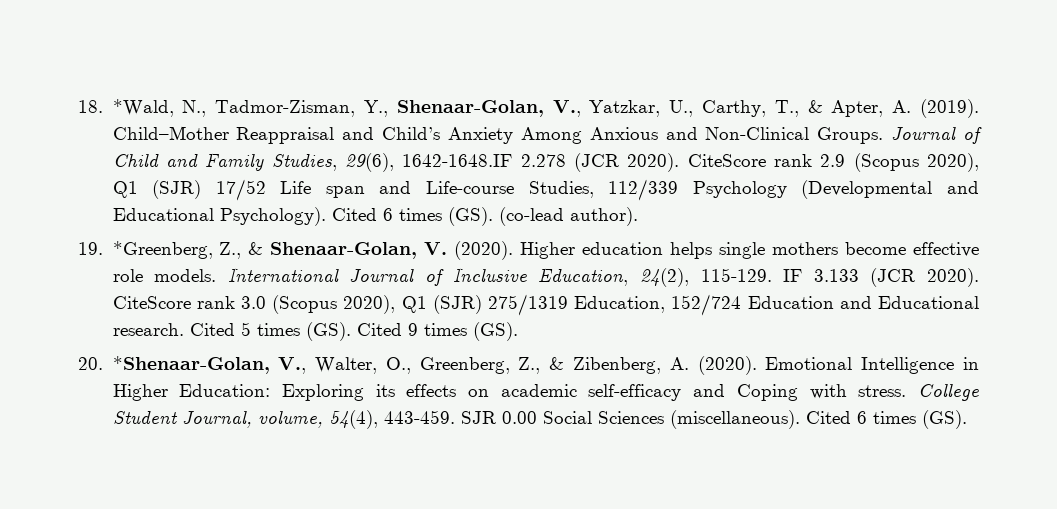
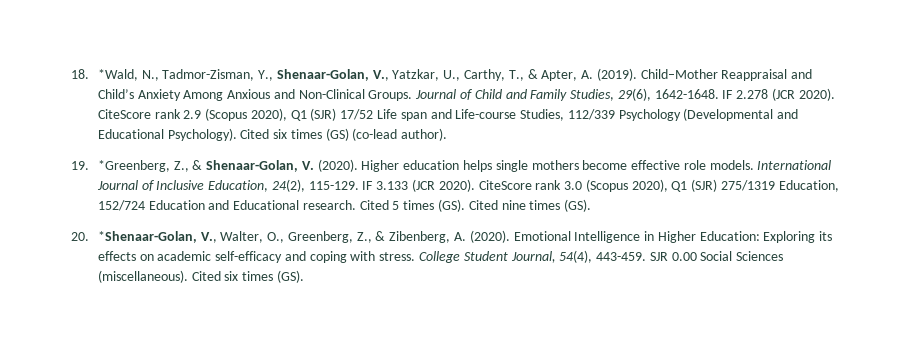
- Journal of Child and Family Studies, 29(6), 1642-1648.IF 2.278 (JCR 2020).
+ Journal of Child and Family Studies, 29(6), 1642-1648. IF 2.278 (JCR 2020).
- Cited 6 times (GS). (co-lead author).
+ Cited six times (GS) (co-lead author).
- Cited 5 times (GS). Cited 9 times (GS).
+ Cited 5 times (GS). Cited nine times (GS).
- Emotional Intelligence in Higher Education: Exploring its effects on academic self-efficacy and Coping with stress.
+ Emotional Intelligence in Higher Education: Exploring its effects on academic self-efficacy and coping with stress.
- College Student Journal, volume, 54(4), 443-459.
+ College Student Journal, 54(4), 443-459.
- SJR 0.00 Social Sciences (miscellaneous). Cited 6 times (GS).
+ SJR 0.00 Social Sciences (miscellaneous). Cited six times (GS).

